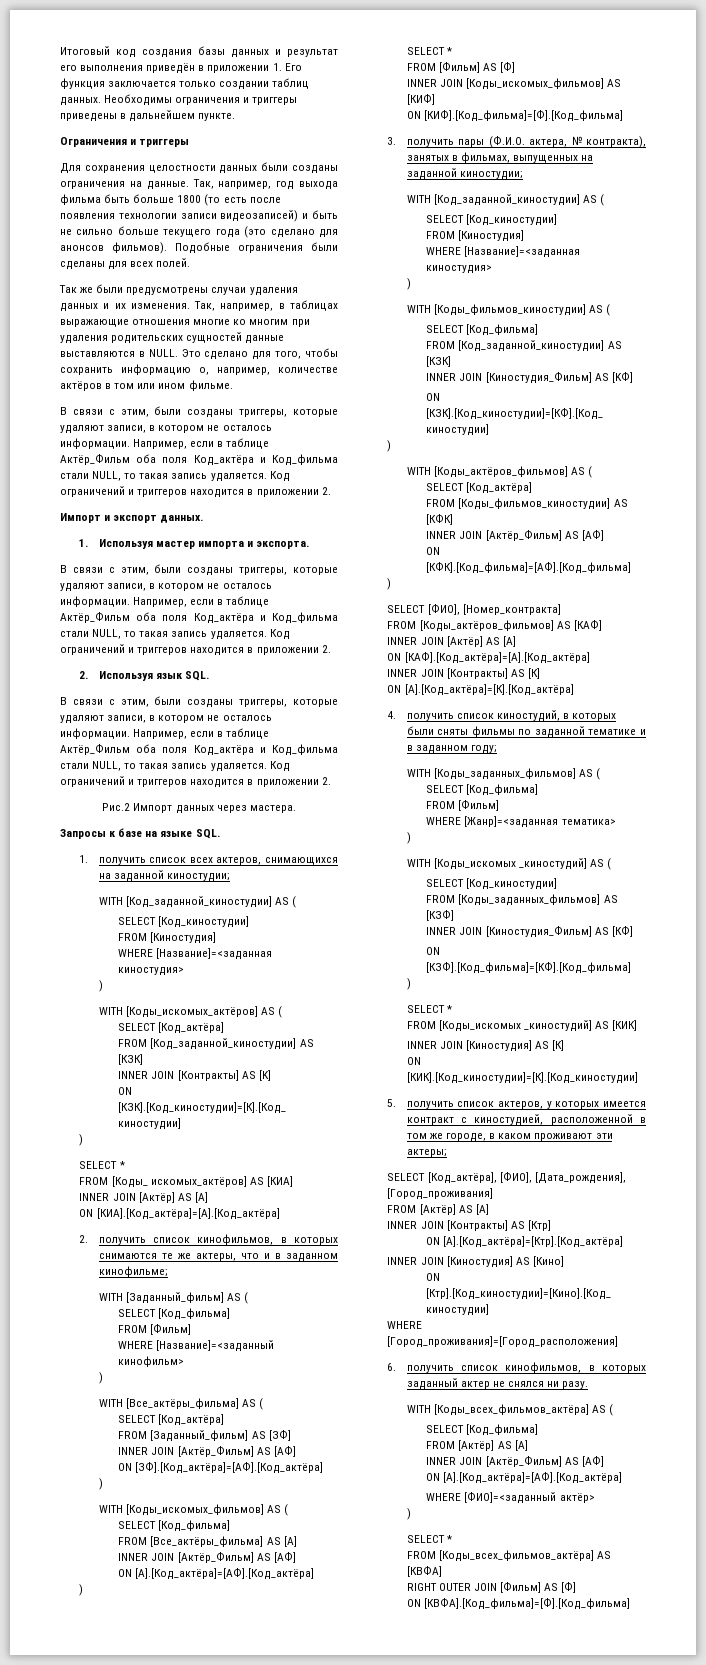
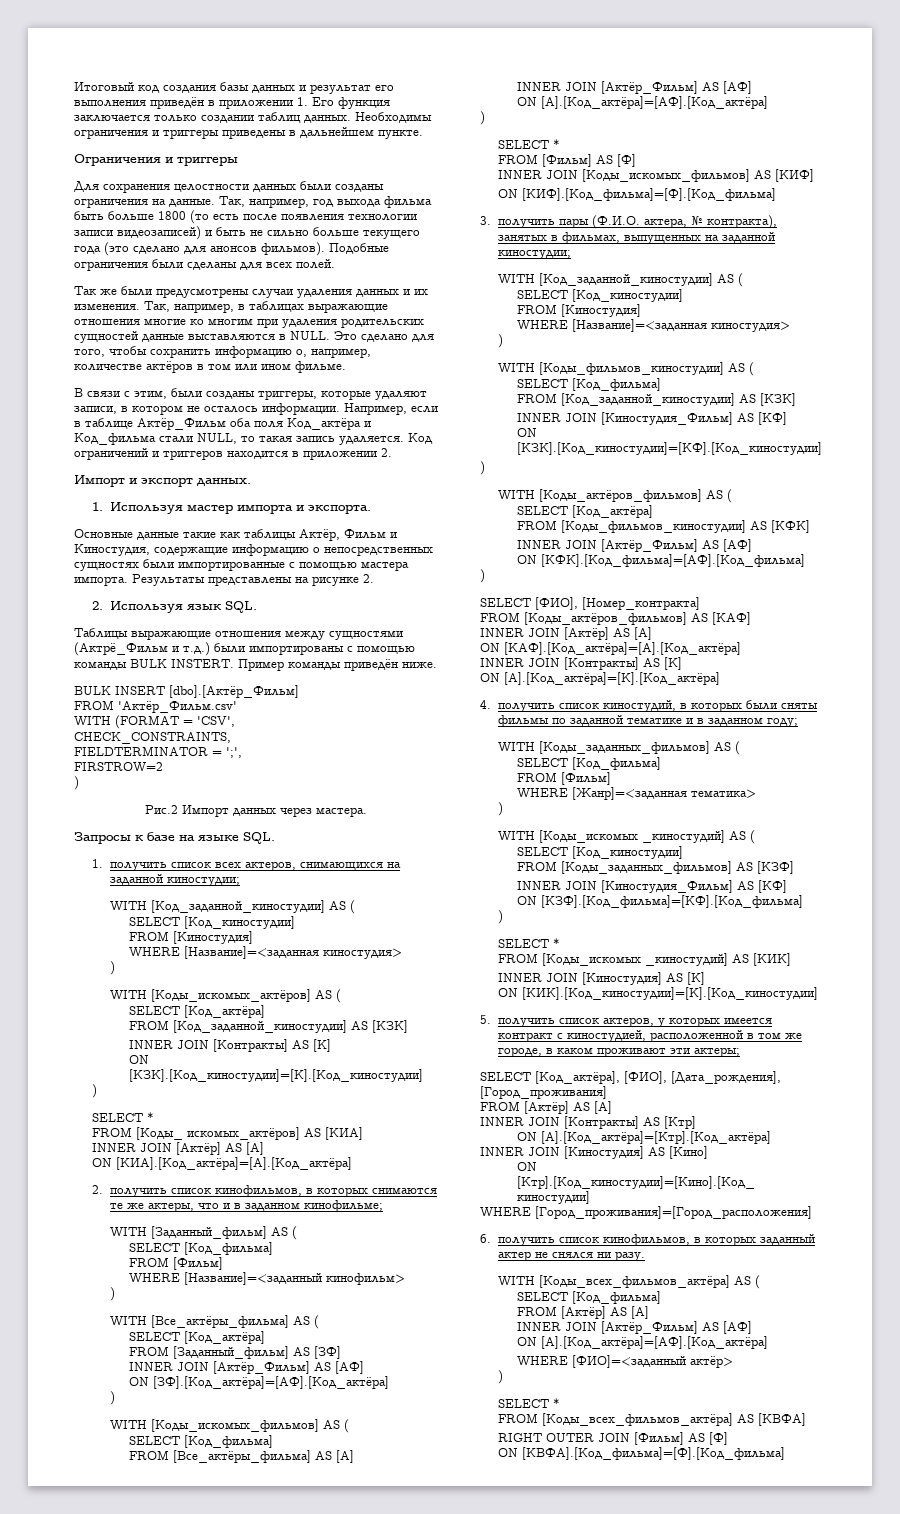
  1. Используя мастер импорта и экспорта.
- В связи с этим, были созданы триггеры, которые удаляют записи, в котором не осталось информации. Например, если в таблице Актёр_Фильм оба поля Код_актёра и Код_фильма стали NULL, то такая запись удаляется. Код ограничений и триггеров находится в приложении 2.
+ Основные данные такие как таблицы Актёр, Фильм и Киностудия, содержащие информацию о непосредственных сущностях были импортированные с помощью мастера импорта. Результаты представлены на рисунке 2.
  2. Используя язык SQL.
- В связи с этим, были созданы триггеры, которые удаляют записи, в котором не осталось информации. Например, если в таблице Актёр_Фильм оба поля Код_актёра и Код_фильма стали NULL, то такая запись удаляется. Код ограничений и триггеров находится в приложении 2.
+ Таблицы выражающие отношения между сущностями (Актрё_Фильм и т.д.) были импортированы с помощью команды BULK INSTERT. Пример команды приведён ниже.
+ BULK INSERT [dbo].[Актёр_Фильм]
+ FROM 'Актёр_Фильм.csv'
+ WITH (FORMAT = 'CSV',
+ CHECK_CONSTRAINTS,
+ FIELDTERMINATOR = ';',
+ FIRSTROW=2
+ )

